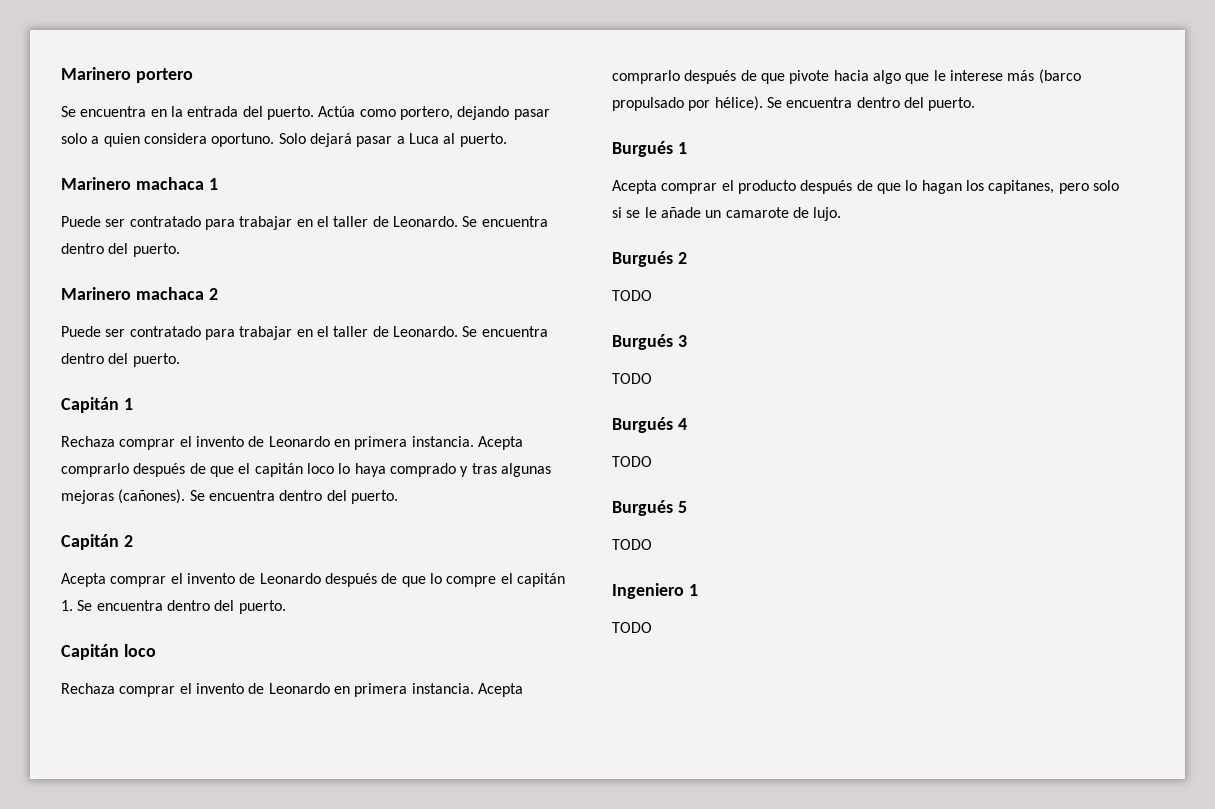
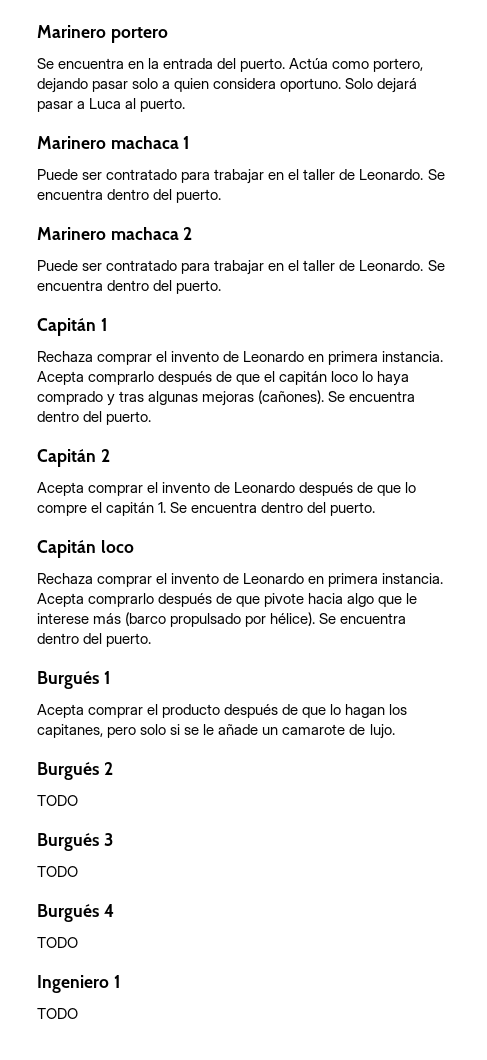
- Burgués 5
- TODO

